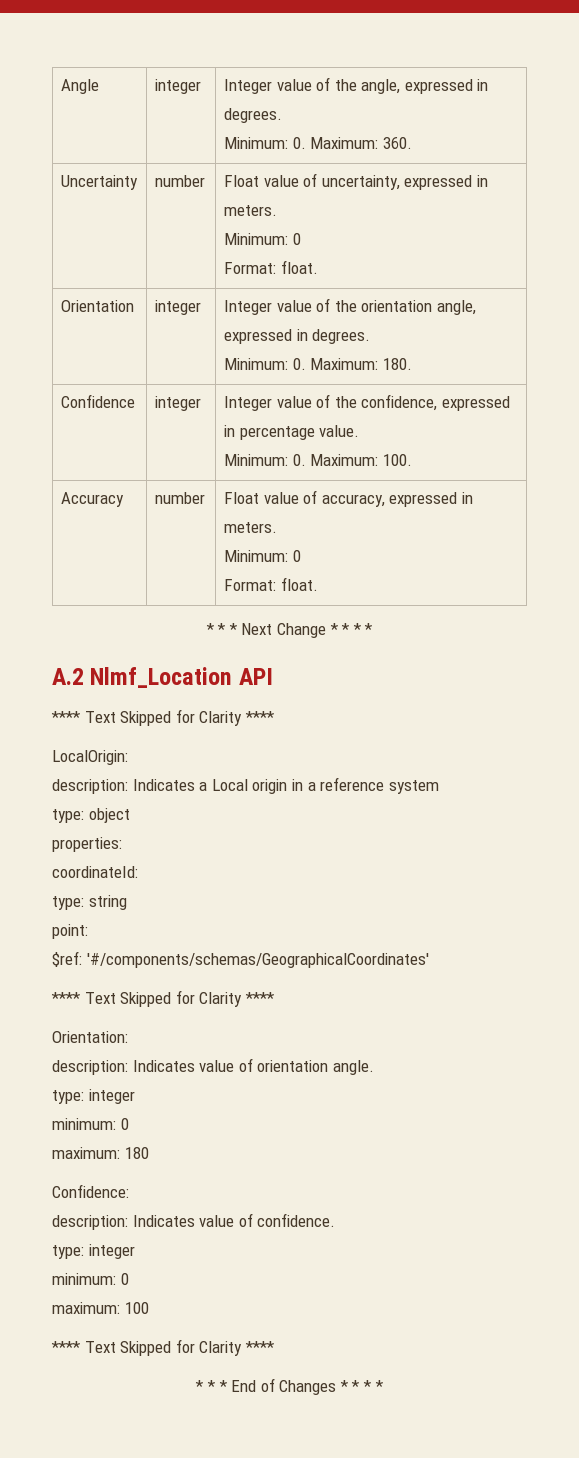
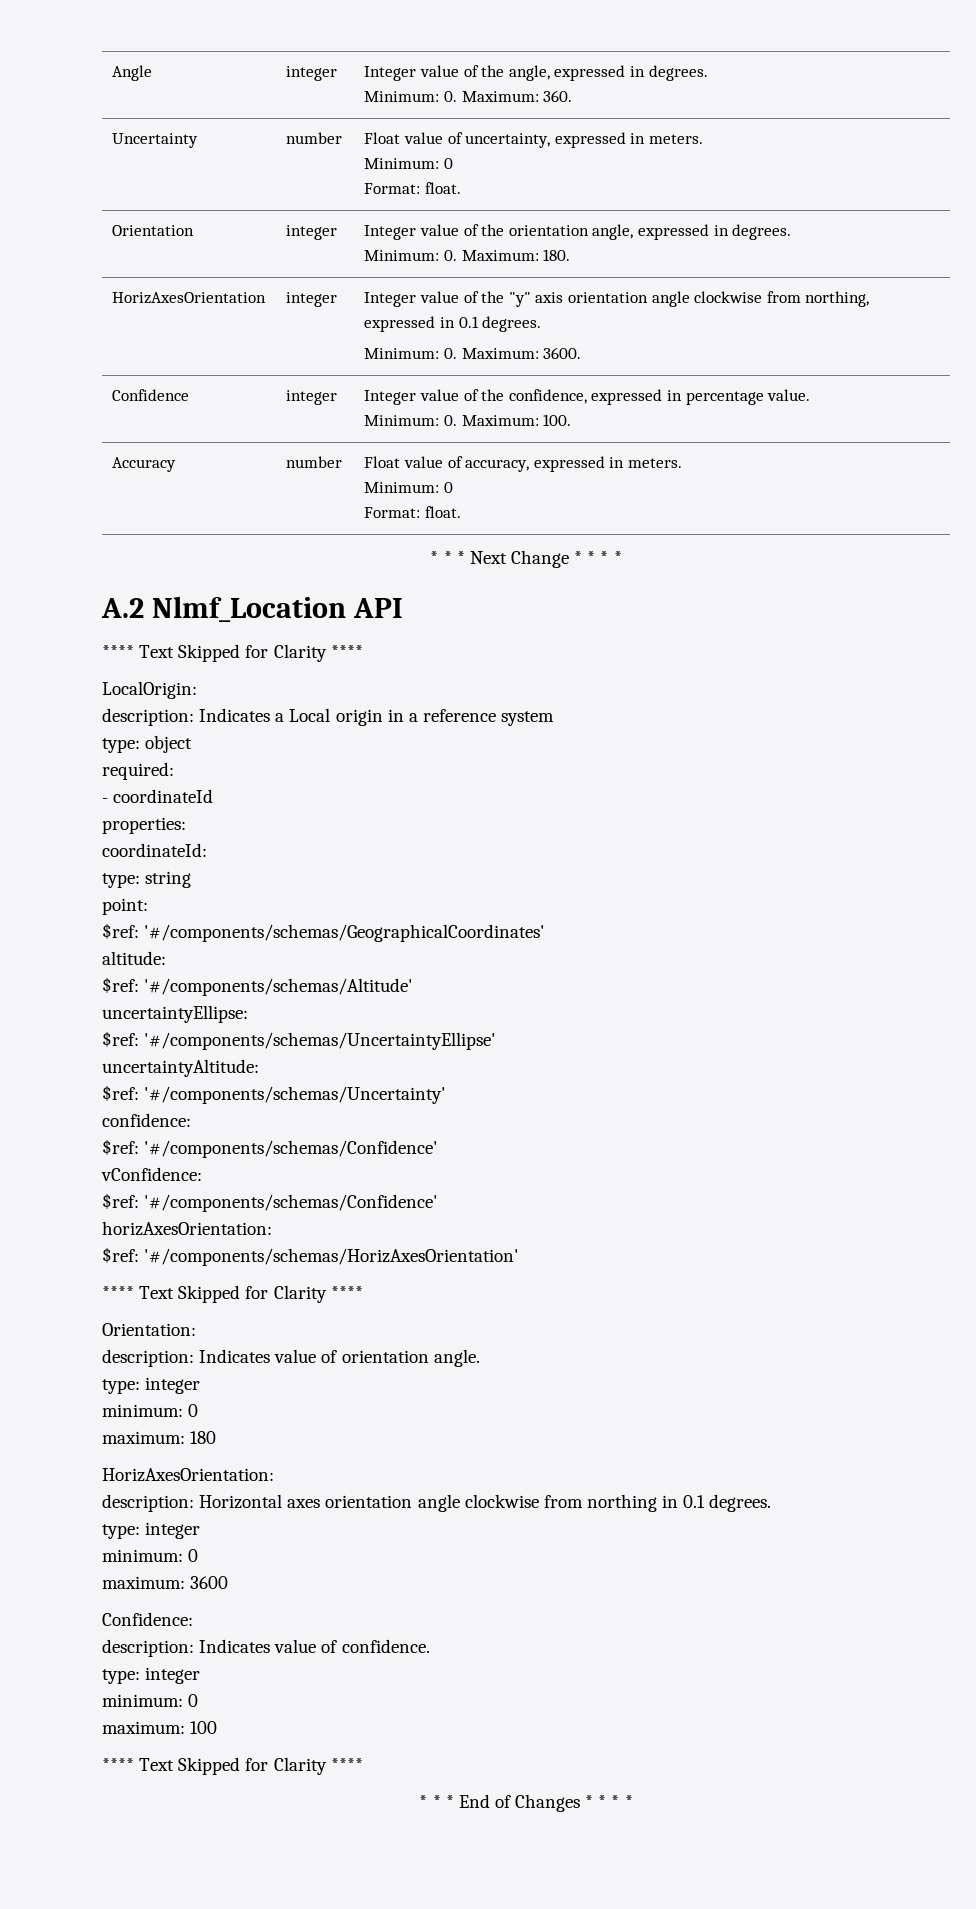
+ HorizAxesOrientation | integer | Integer value of the "y" axis orientation angle clockwise from northing, expressed in 0.1 degrees.
+ Minimum: 0. Maximum: 3600.
+ required:
+ - coordinateId
+ altitude:
+ $ref: '#/components/schemas/Altitude'
+ uncertaintyEllipse:
+ $ref: '#/components/schemas/UncertaintyEllipse'
+ uncertaintyAltitude:
+ $ref: '#/components/schemas/Uncertainty'
+ confidence:
+ $ref: '#/components/schemas/Confidence'
+ vConfidence:
+ $ref: '#/components/schemas/Confidence'
+ horizAxesOrientation:
+ $ref: '#/components/schemas/HorizAxesOrientation'
+ HorizAxesOrientation:
+ description: Horizontal axes orientation angle clockwise from northing in 0.1 degrees.
+ type: integer
+ minimum: 0
+ maximum: 3600

